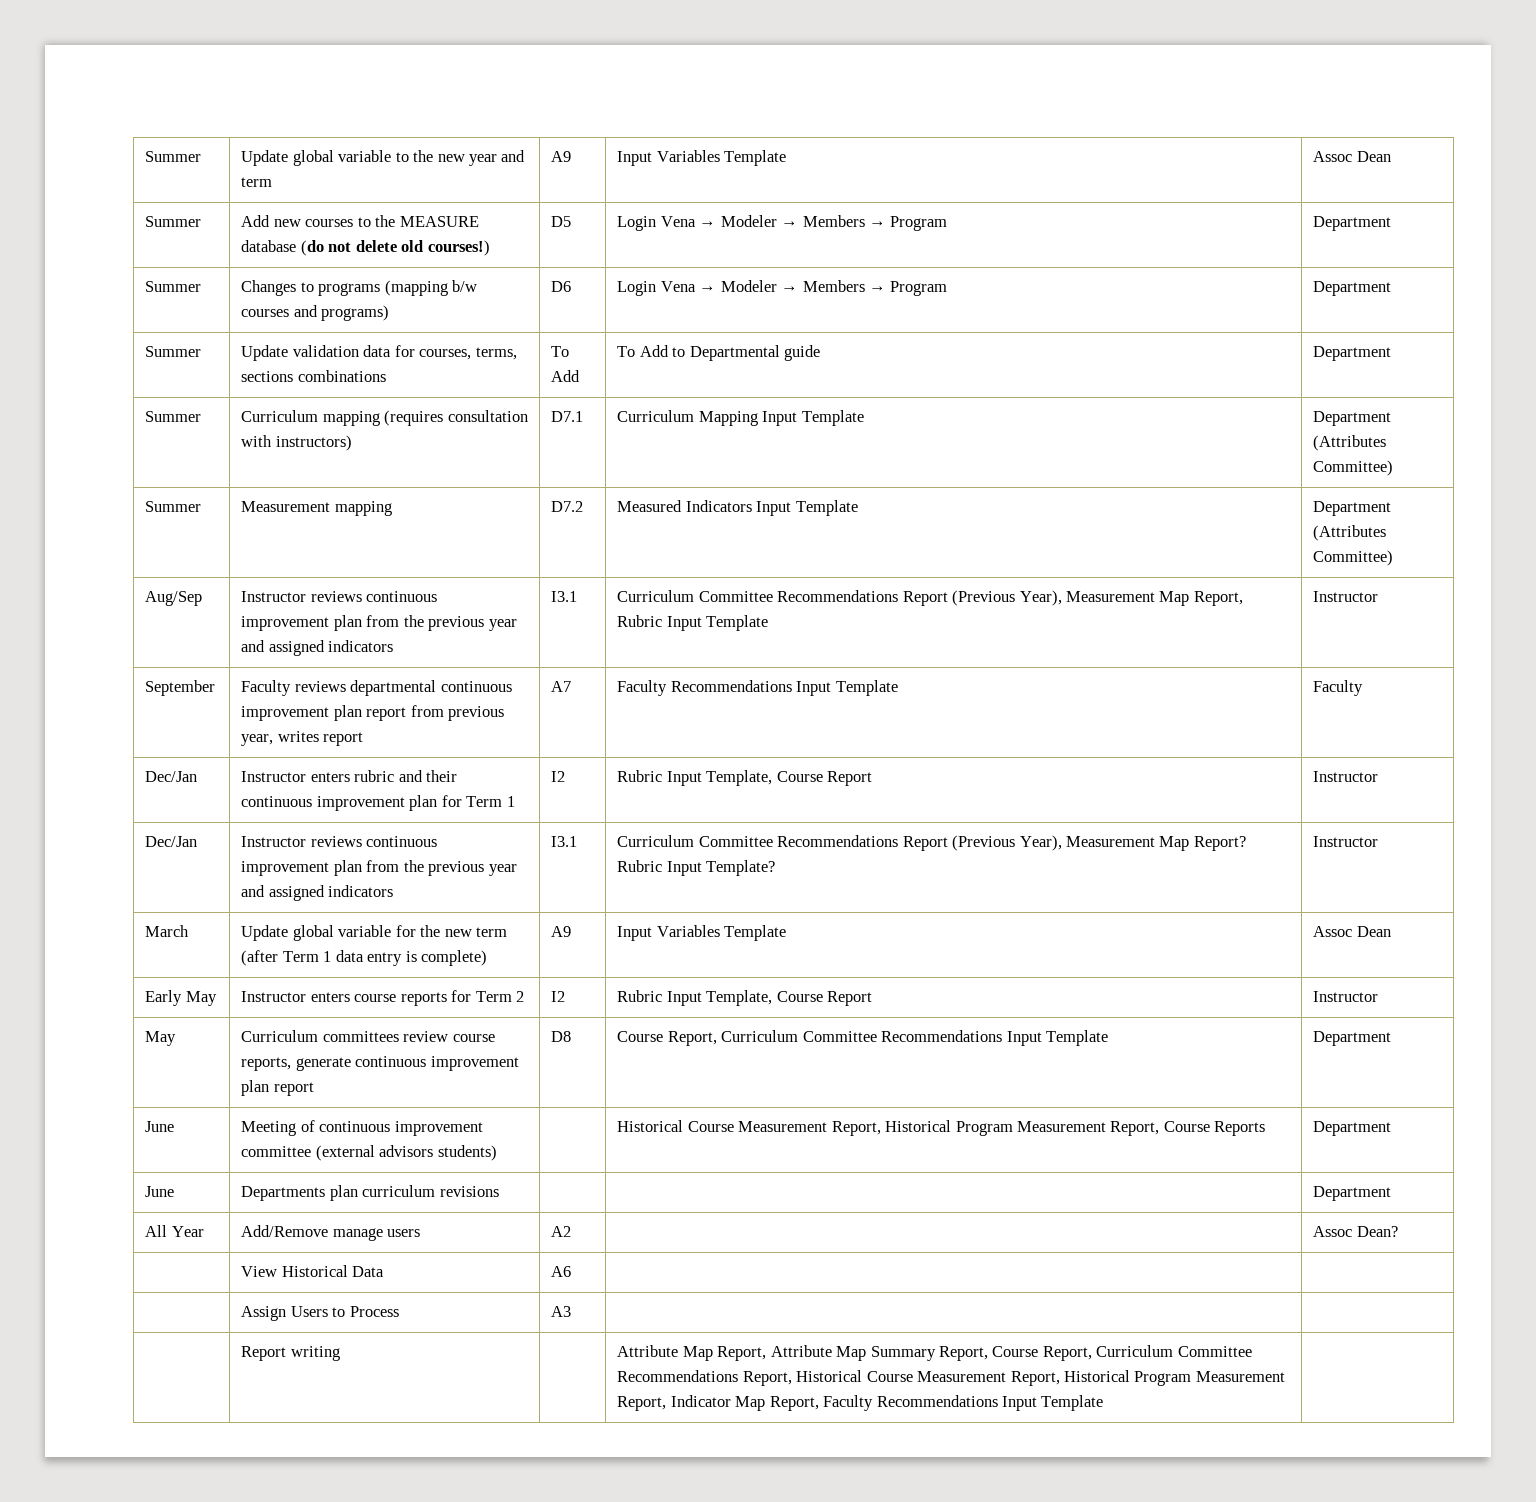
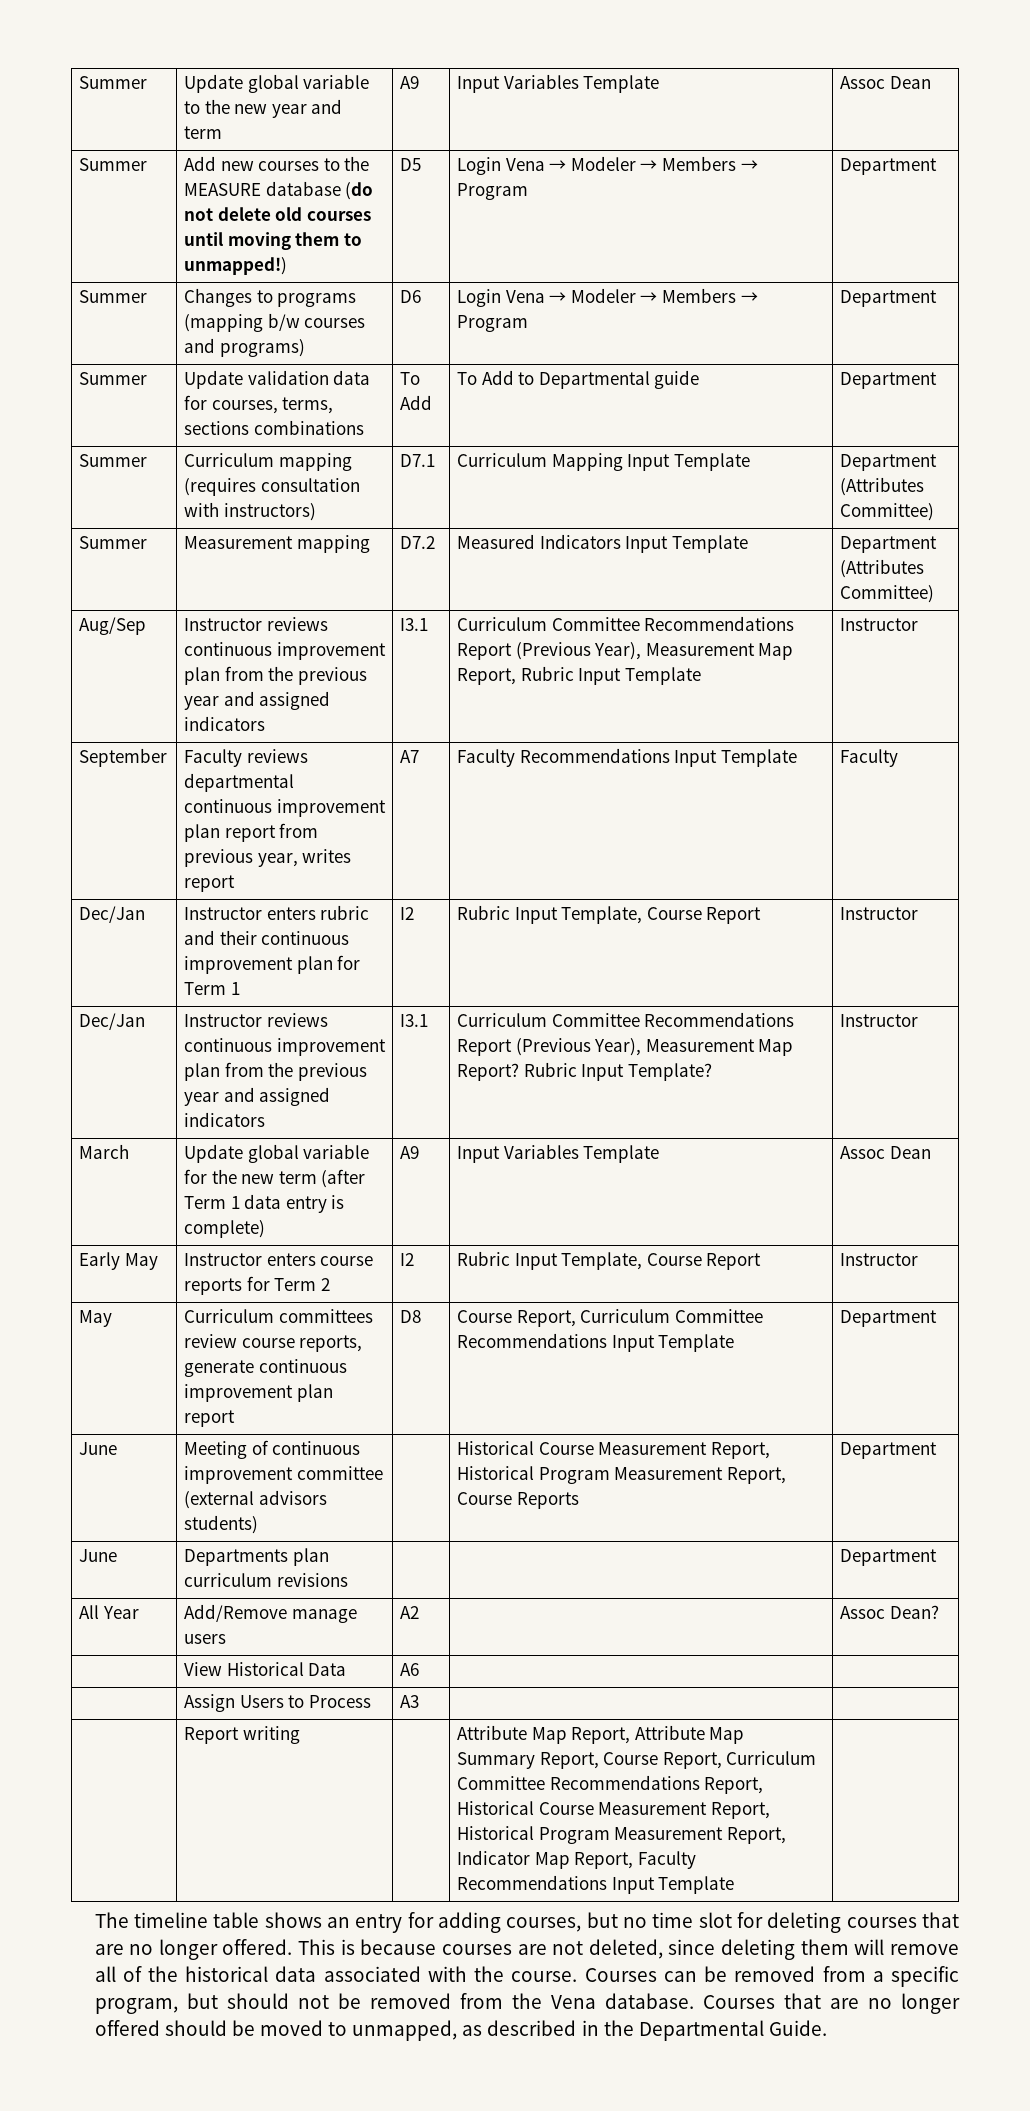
- Summer | Add new courses to the MEASURE database (do not delete old courses!) | D5 | Login Vena → Modeler → Members → Program | Department
+ Summer | Add new courses to the MEASURE database (do not delete old courses until moving them to unmapped!) | D5 | Login Vena → Modeler → Members → Program | Department
+ The timeline table shows an entry for adding courses, but no time slot for deleting courses that are no longer offered. This is because courses are not deleted, since deleting them will remove all of the historical data associated with the course. Courses can be removed from a specific program, but should not be removed from the Vena database. Courses that are no longer offered should be moved to unmapped, as described in the Departmental Guide.

